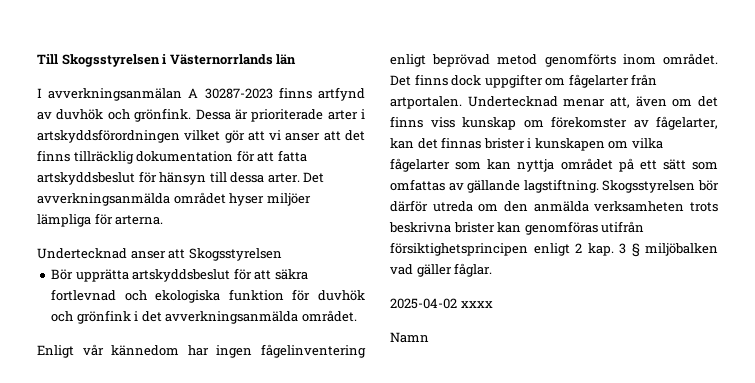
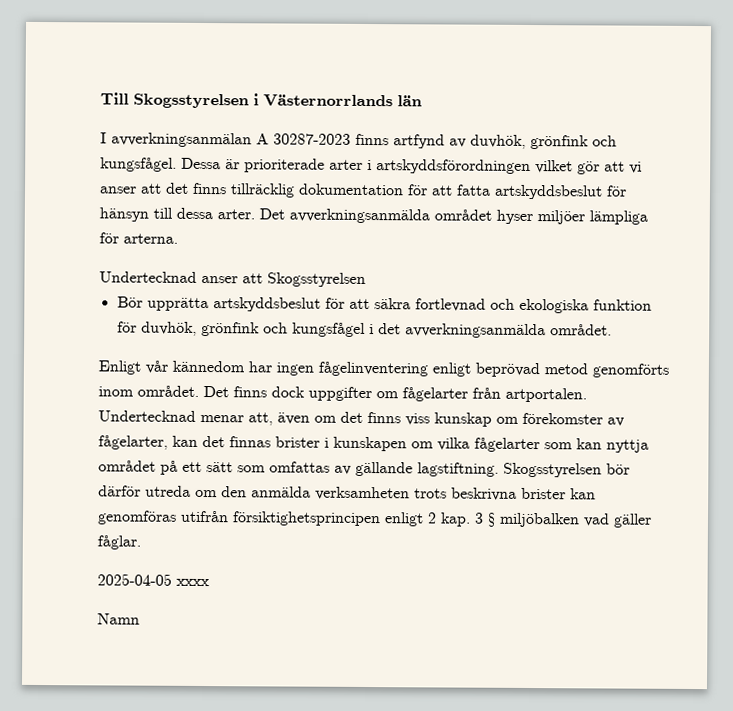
- I avverkningsanmälan A 30287-2023 finns artfynd av duvhök och grönfink.
+ I avverkningsanmälan A 30287-2023 finns artfynd av duvhök, grönfink och kungsfågel.
- Bör upprätta artskyddsbeslut för att säkra fortlevnad och ekologiska funktion för duvhök och grönfink i det avverkningsanmälda området.
+ Bör upprätta artskyddsbeslut för att säkra fortlevnad och ekologiska funktion för duvhök, grönfink och kungsfågel i det avverkningsanmälda området.
- 2025-04-02 xxxx
+ 2025-04-05 xxxx

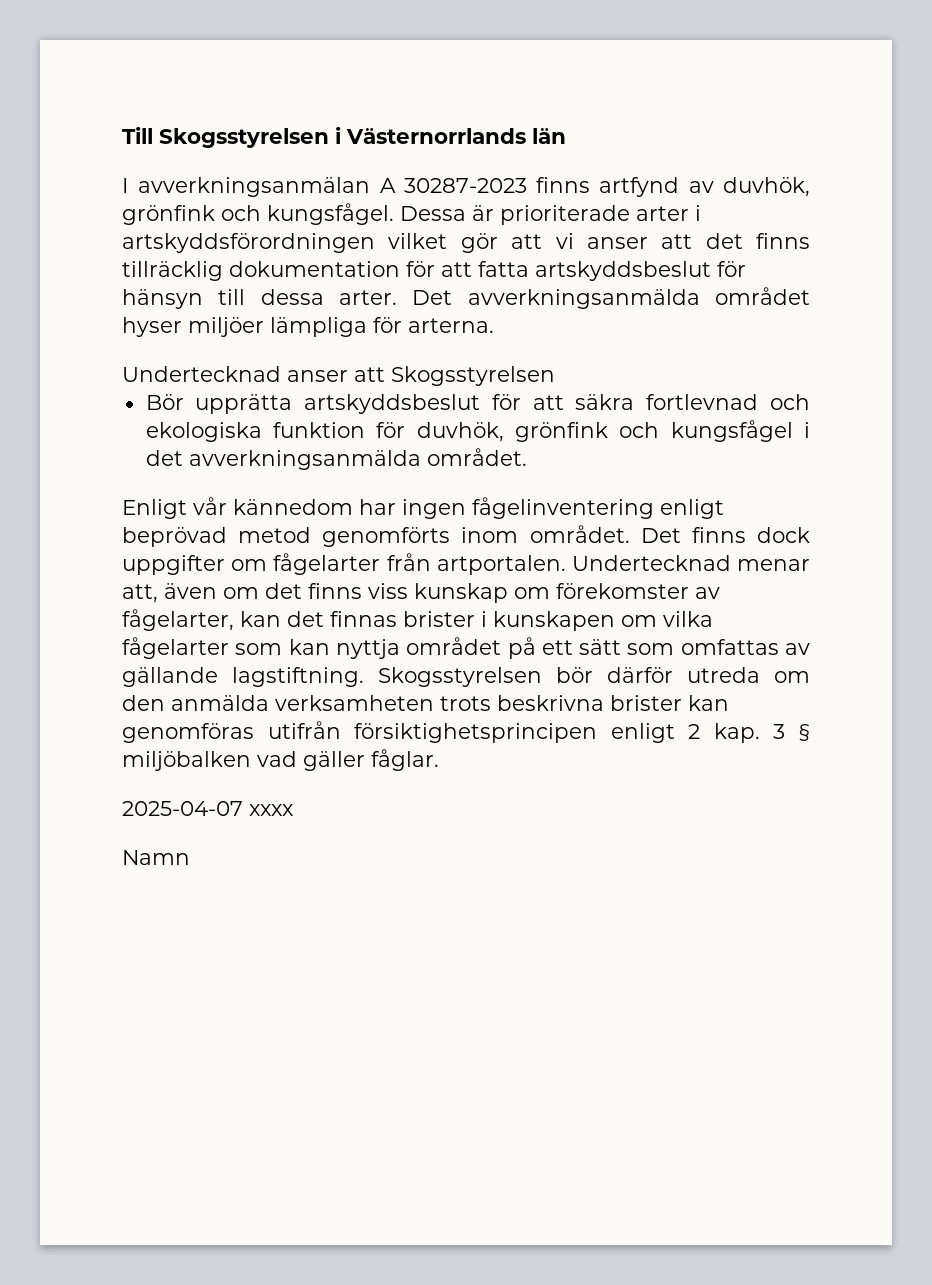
- 2025-04-05 xxxx
+ 2025-04-07 xxxx

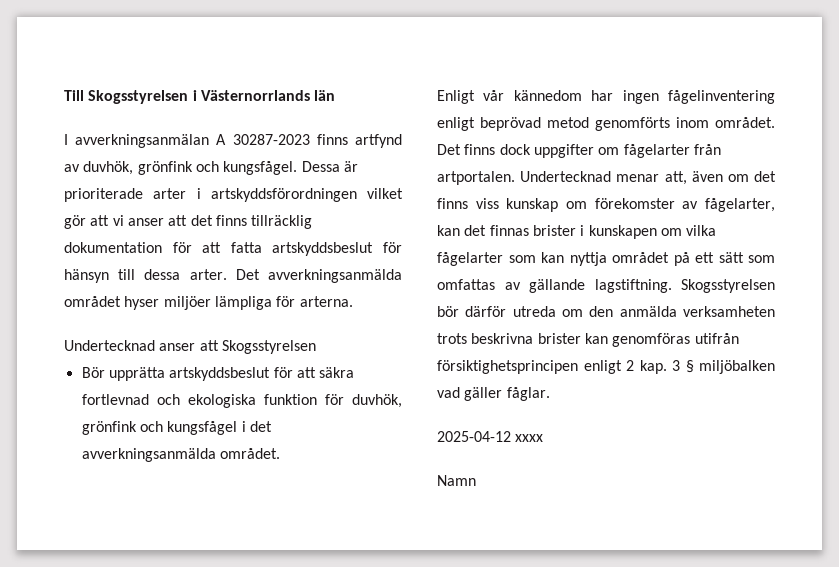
- 2025-04-07 xxxx
+ 2025-04-12 xxxx

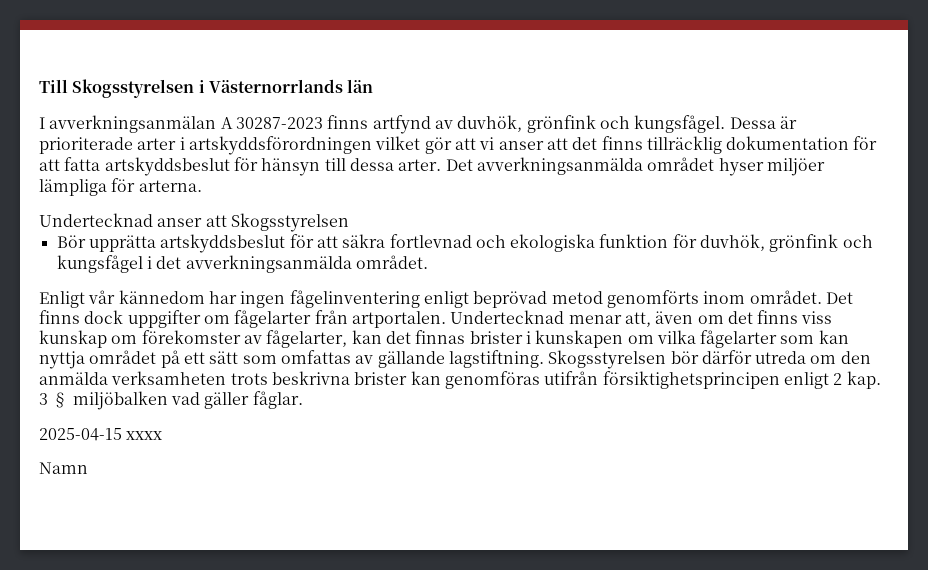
- 2025-04-12 xxxx
+ 2025-04-15 xxxx

